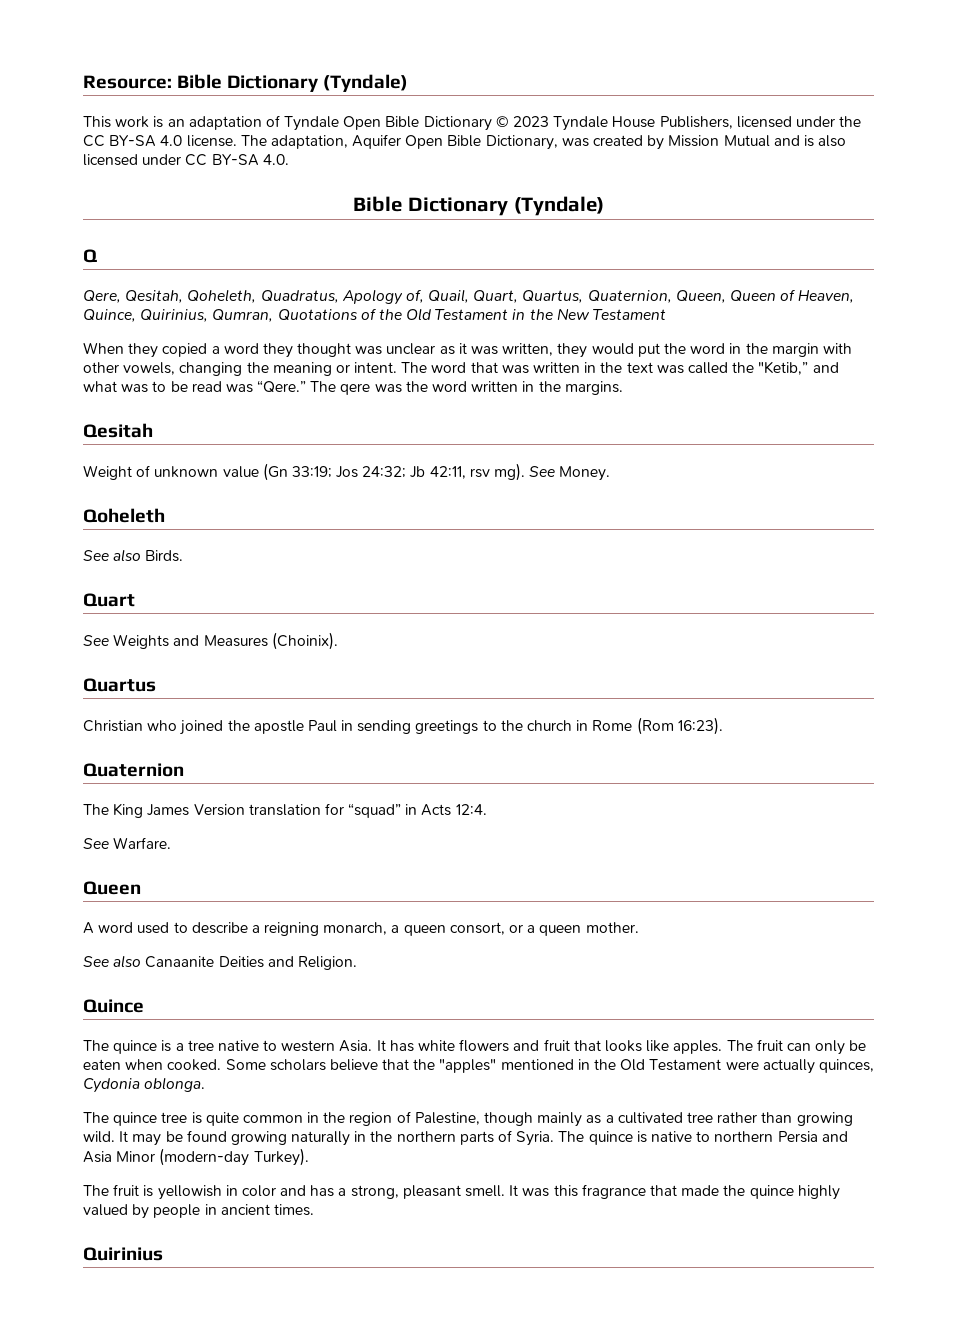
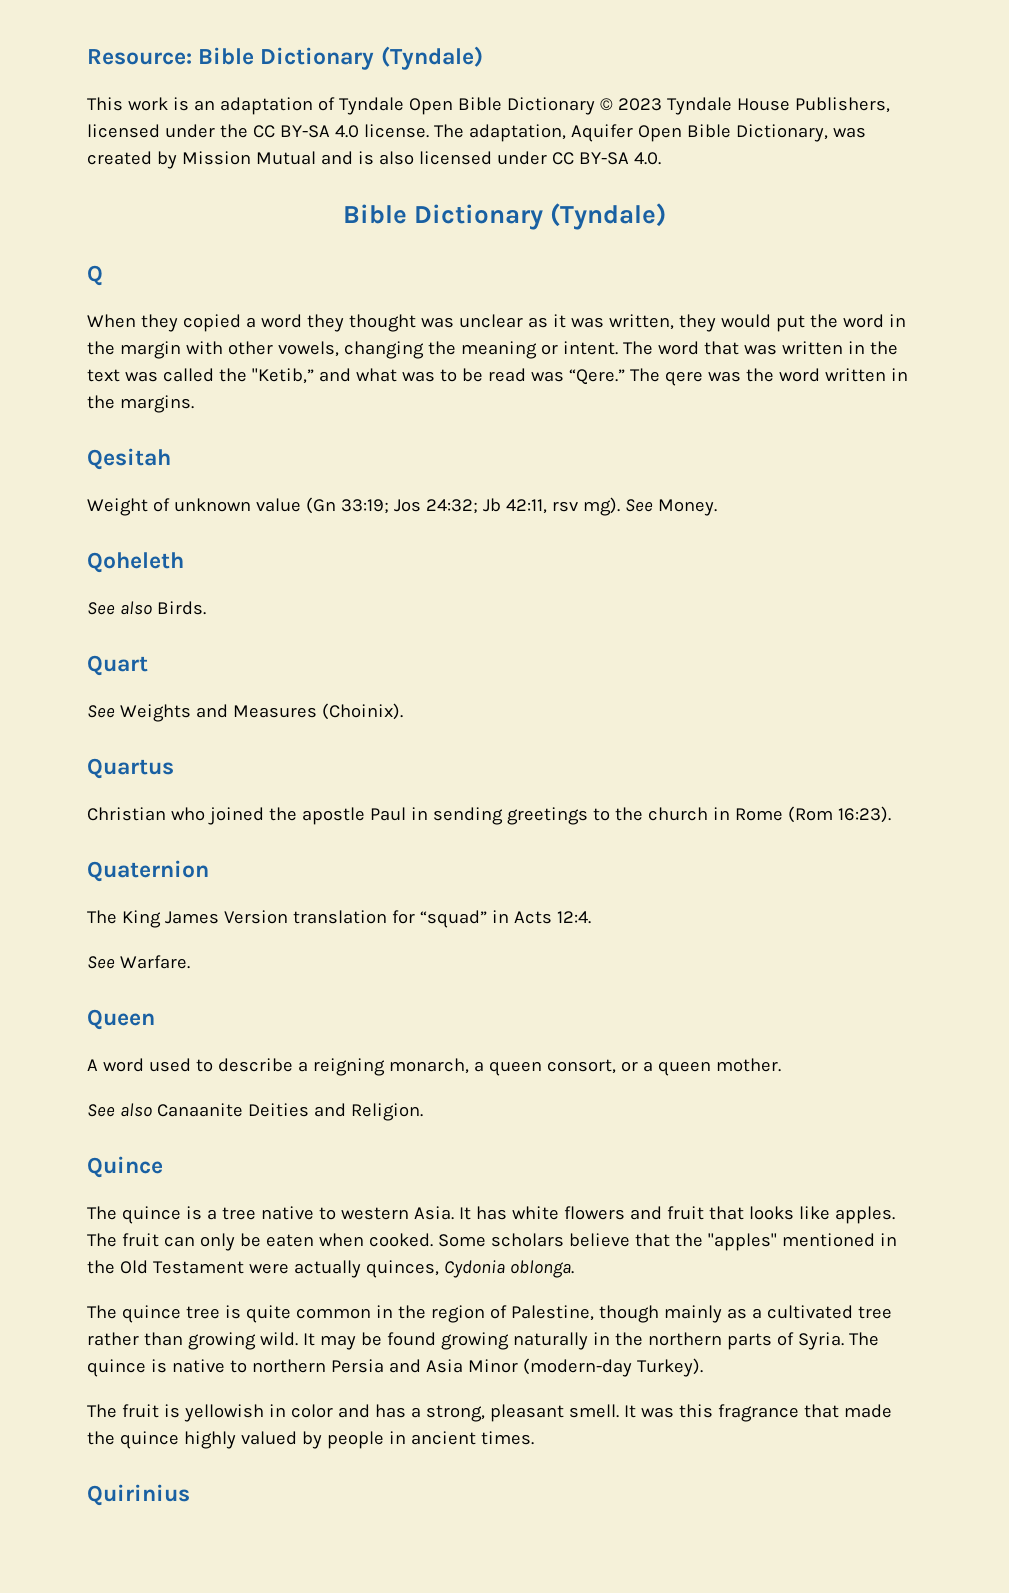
- Qere, Qesitah, Qoheleth, Quadratus, Apology of, Quail, Quart, Quartus, Quaternion, Queen, Queen of Heaven, Quince, Quirinius, Qumran, Quotations of the Old Testament in the New Testament

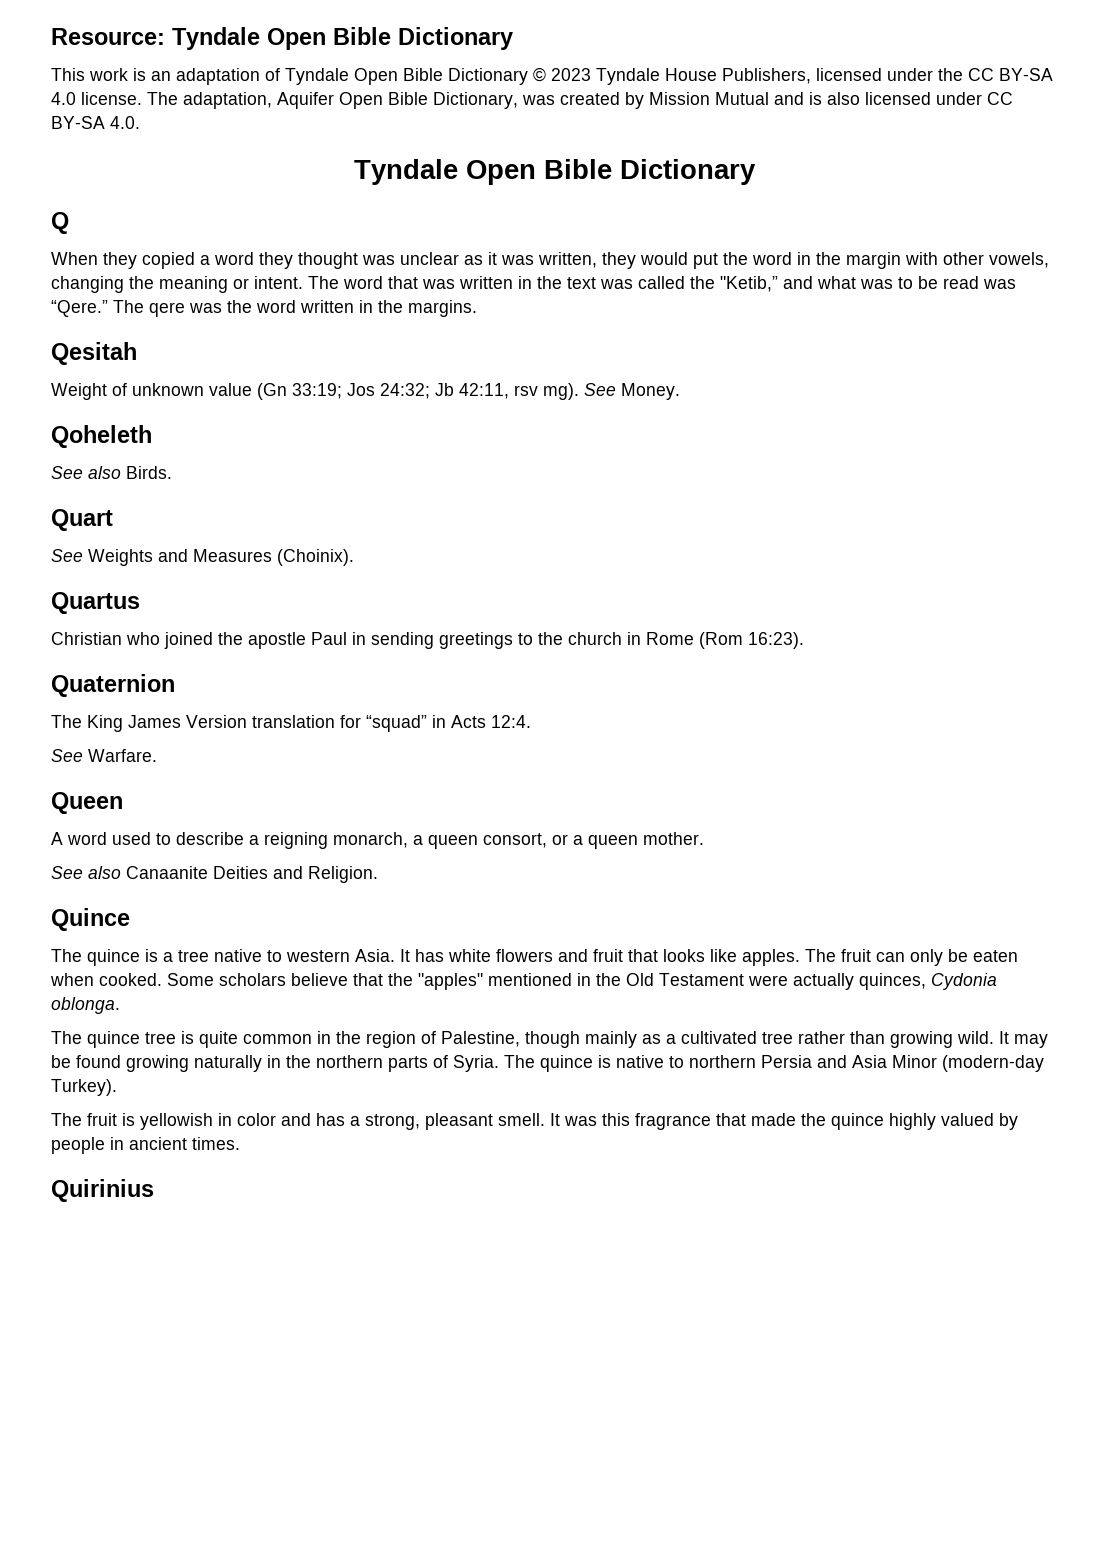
- Resource: Bible Dictionary (Tyndale)
+ Resource: Tyndale Open Bible Dictionary
  The adaptation, Aquifer Open Bible Dictionary, was created by Mission Mutual and is also licensed under CC BY-SA 4.0.
- Bible Dictionary (Tyndale)
+ Tyndale Open Bible Dictionary

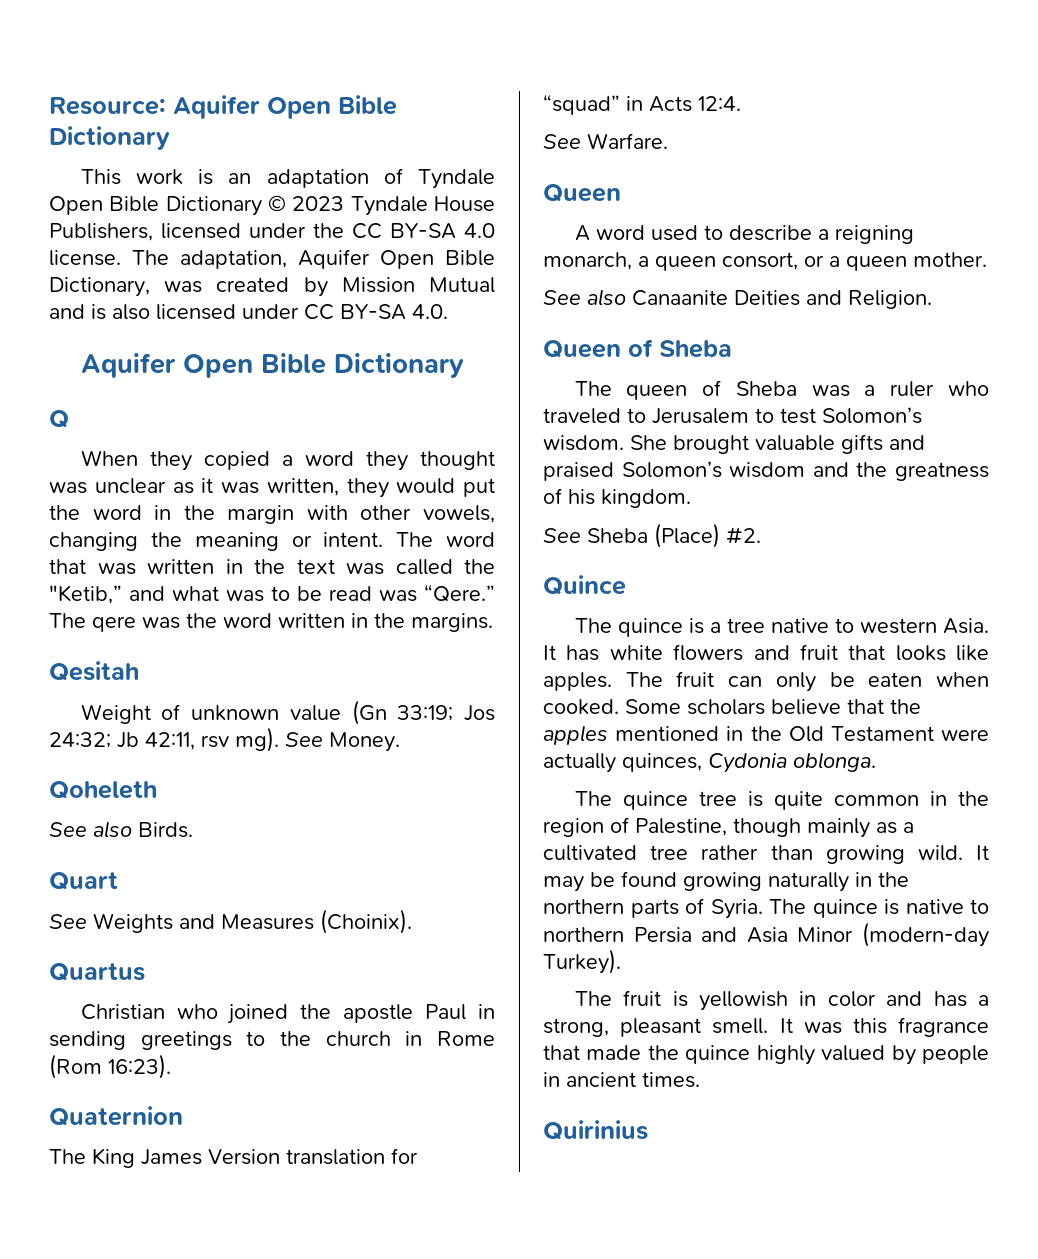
- Resource: Tyndale Open Bible Dictionary
+ Resource: Aquifer Open Bible Dictionary
  The adaptation, Aquifer Open Bible Dictionary, was created by Mission Mutual and is also licensed under CC BY-SA 4.0.
- Tyndale Open Bible Dictionary
+ Aquifer Open Bible Dictionary
+ Queen of Sheba
+ The queen of Sheba was a ruler who traveled to Jerusalem to test Solomon’s wisdom. She brought valuable gifts and praised Solomon’s wisdom and the greatness of his kingdom.
+ See Sheba (Place) #2.
- Some scholars believe that the "apples" mentioned in the Old Testament were actually quinces, Cydonia oblonga.
+ Some scholars believe that the apples mentioned in the Old Testament were actually quinces, Cydonia oblonga.

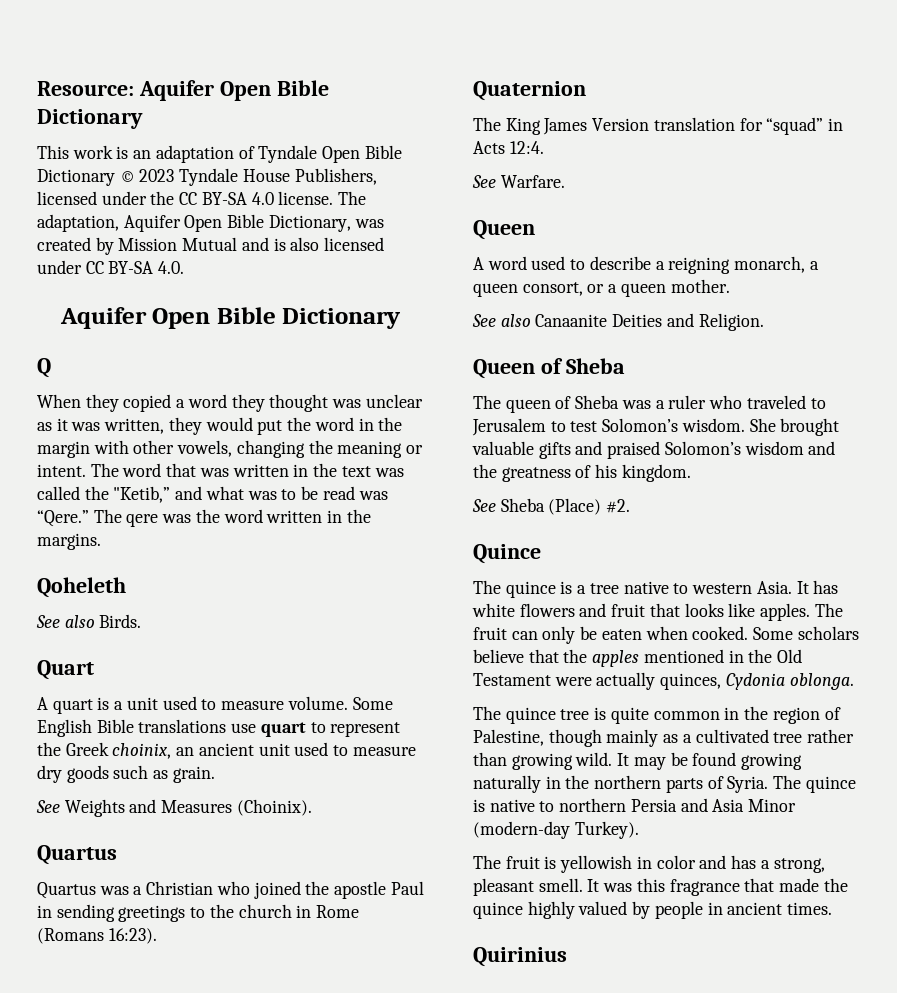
- Qesitah
- Weight of unknown value (Gn 33:19; Jos 24:32; Jb 42:11, rsv mg). See Money.
+ A quart is a unit used to measure volume. Some English Bible translations use quart to represent the Greek choinix, an ancient unit used to measure dry goods such as grain.
- Christian who joined the apostle Paul in sending greetings to the church in Rome (Rom 16:23).
+ Quartus was a Christian who joined the apostle Paul in sending greetings to the church in Rome (Romans 16:23).

